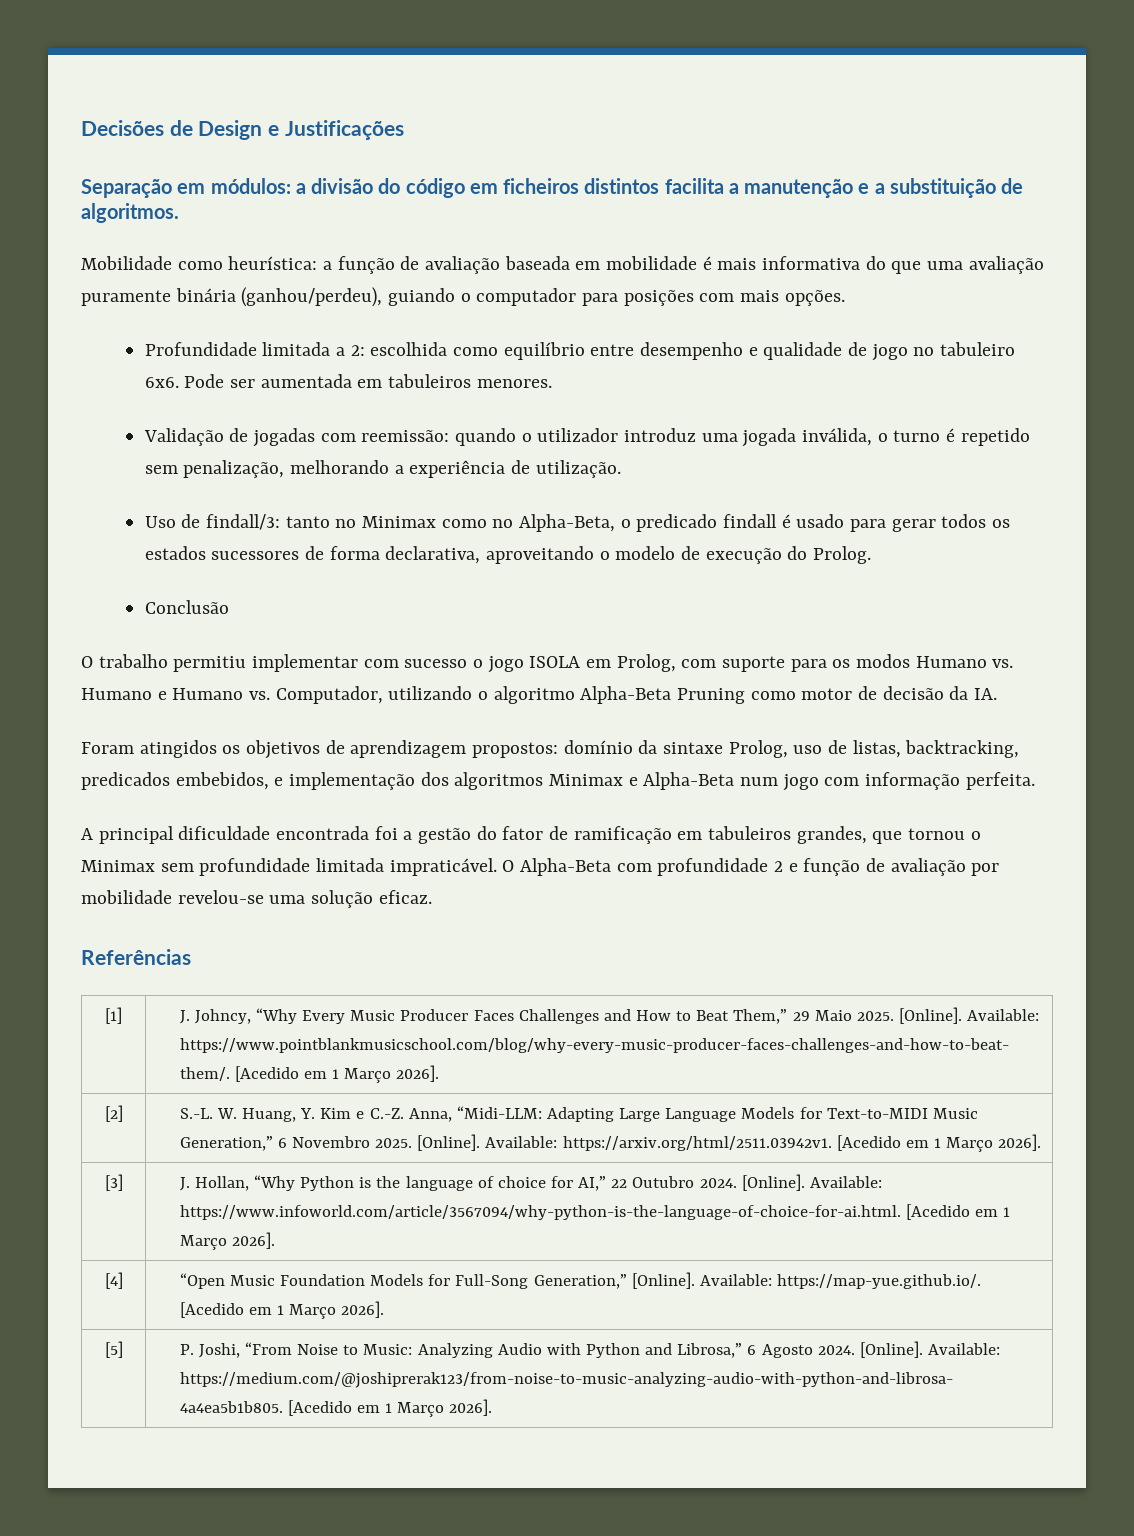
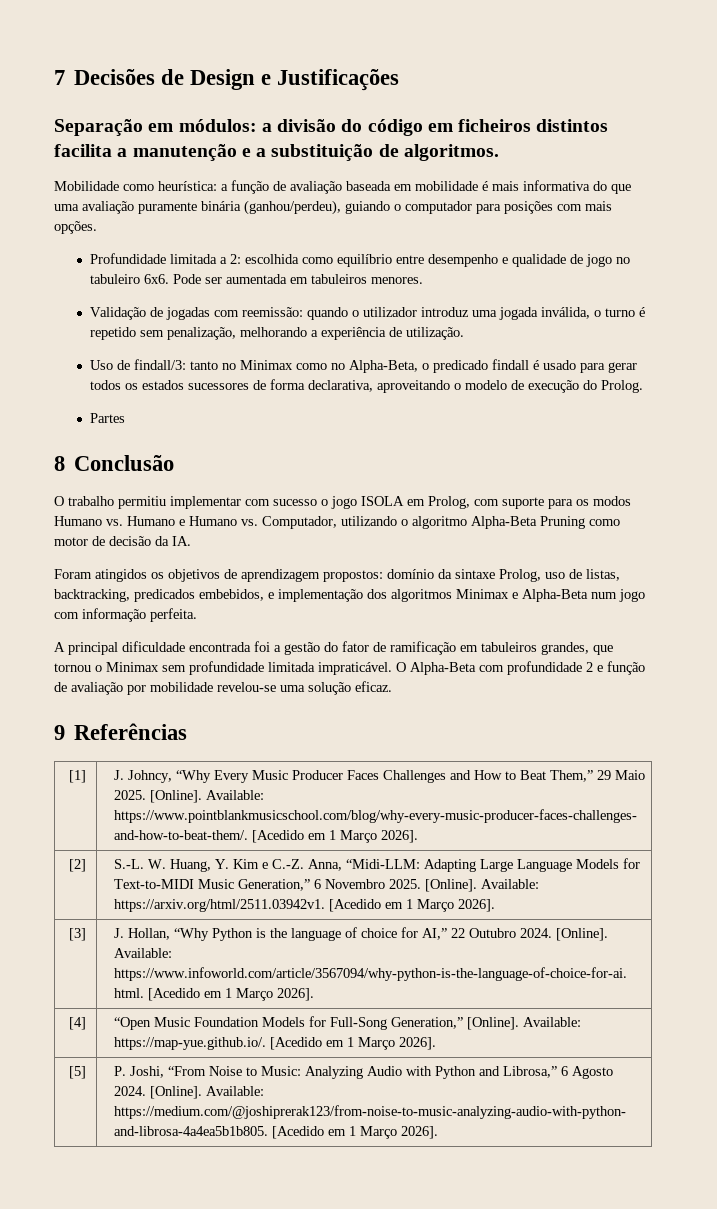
- Decisões de Design e Justificações
+ 7 Decisões de Design e Justificações
- Conclusão
+ Partes
+ 8 Conclusão
- Referências
+ 9 Referências

